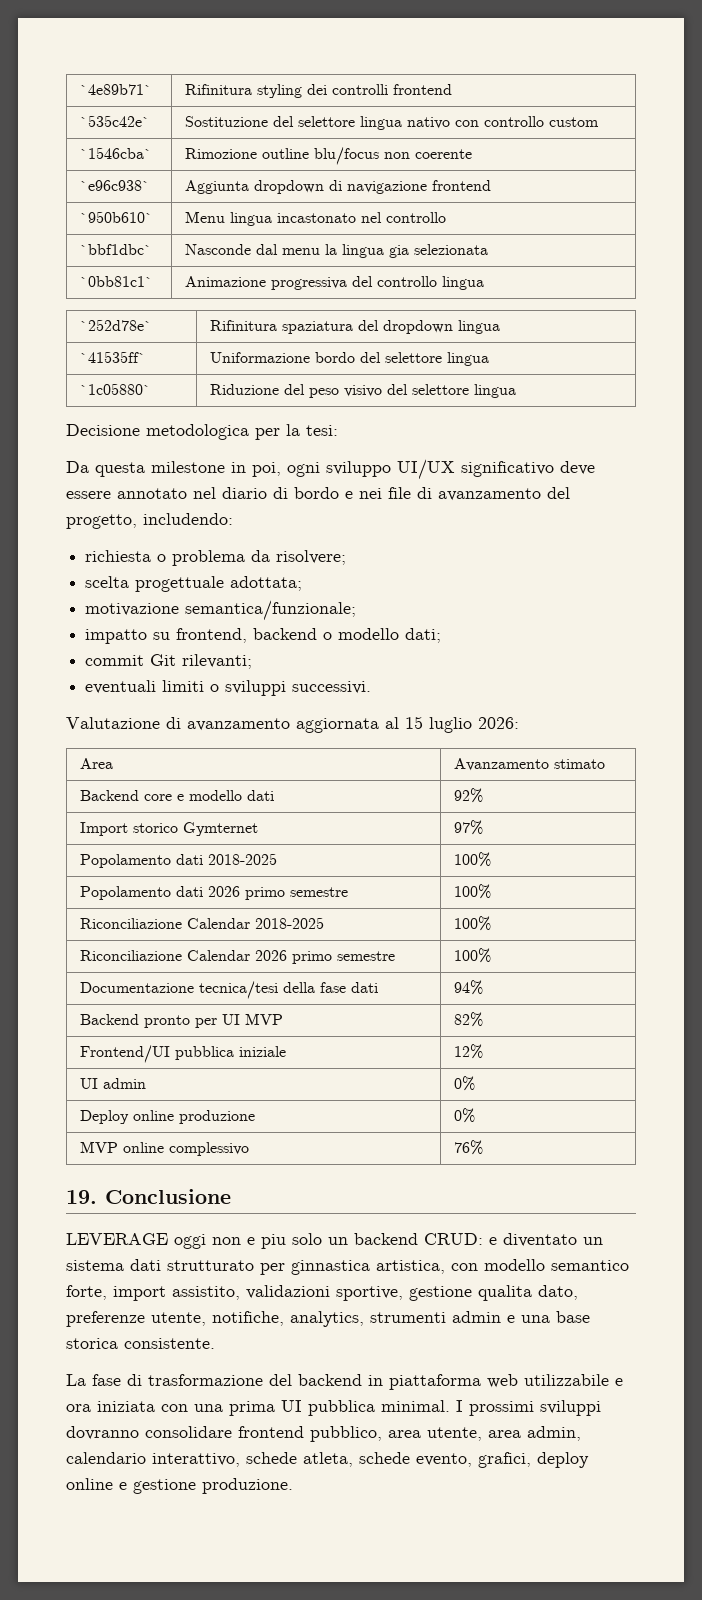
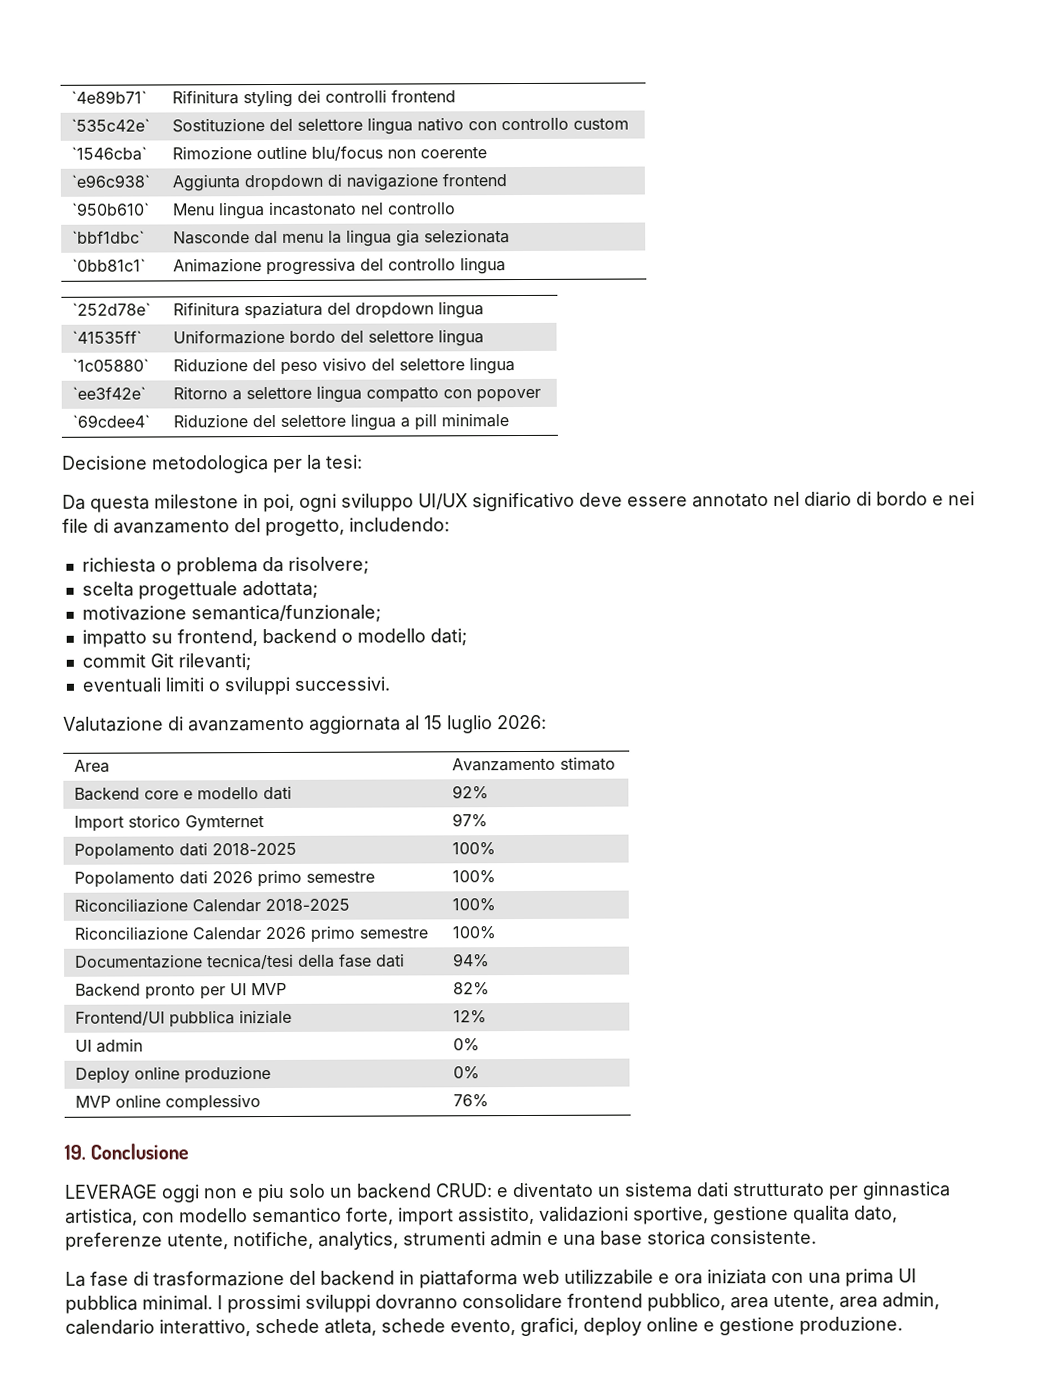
+ `ee3f42e` | Ritorno a selettore lingua compatto con popover
+ `69cdee4` | Riduzione del selettore lingua a pill minimale

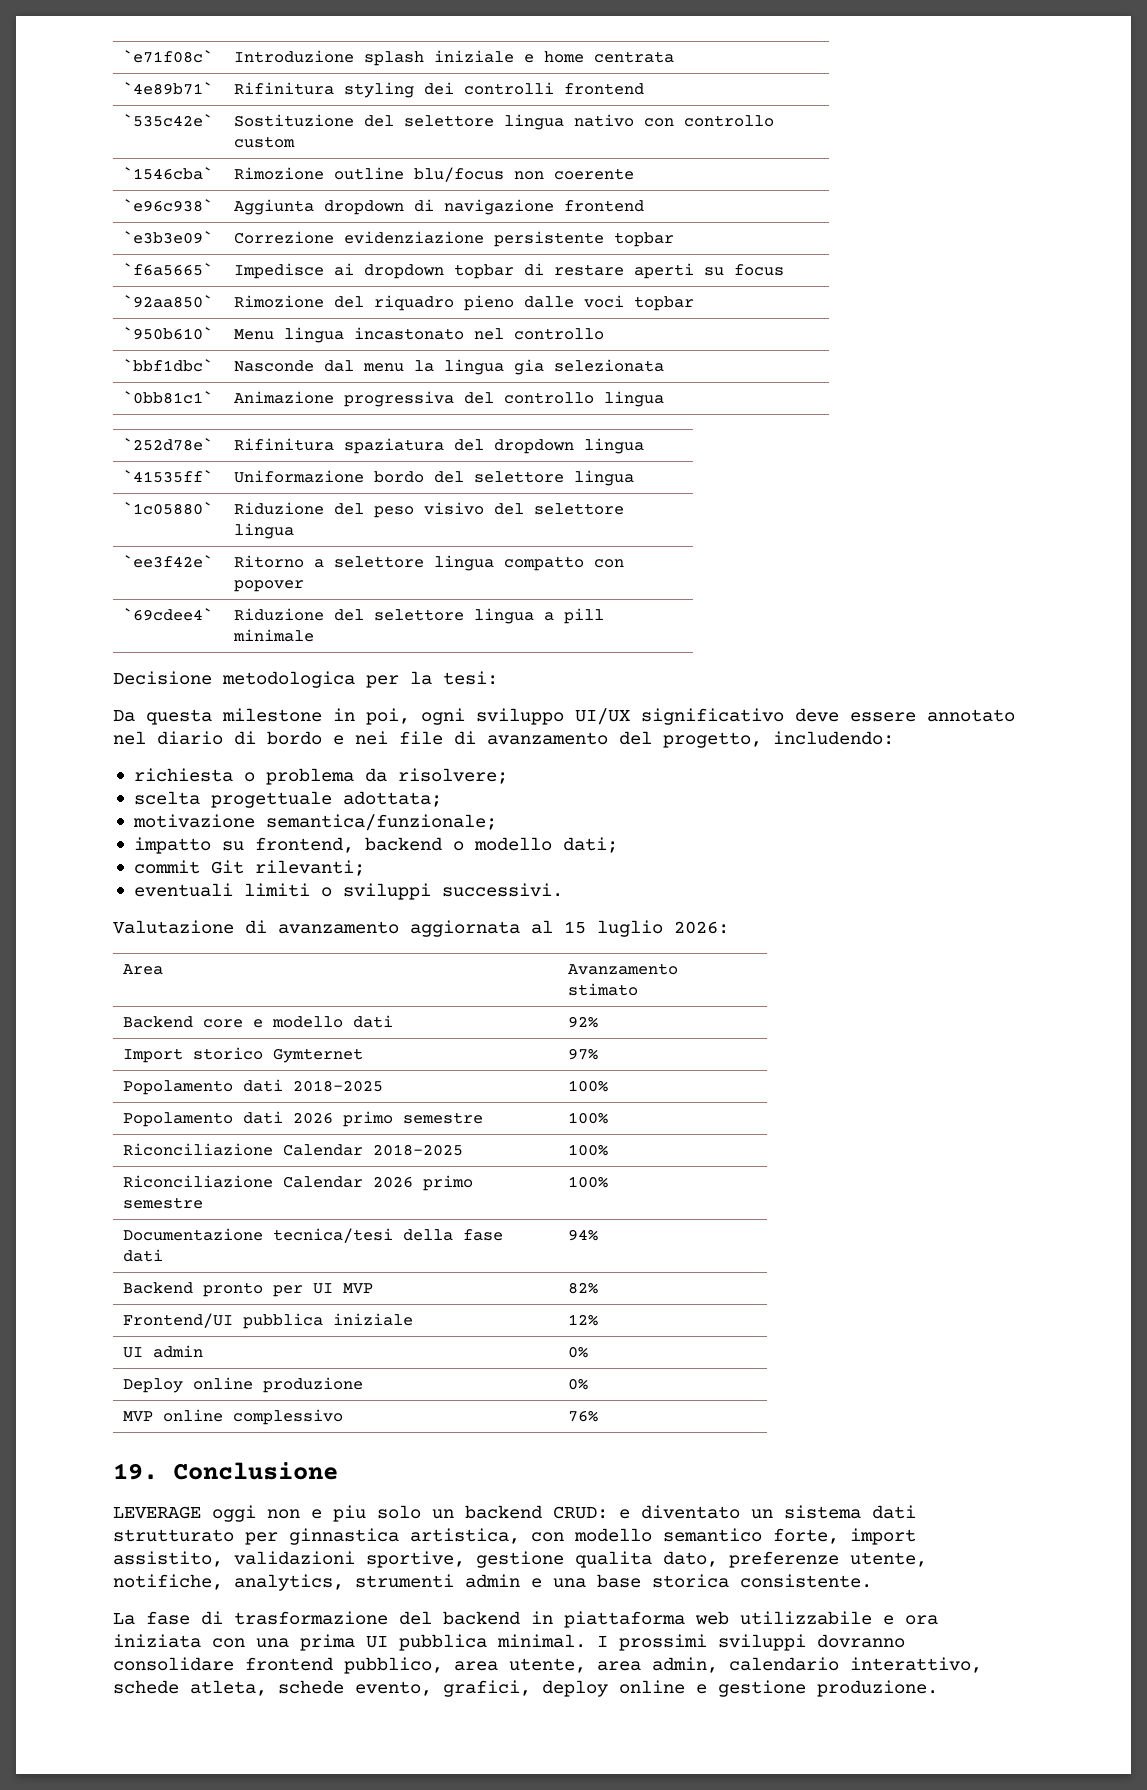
+ `e71f08c` | Introduzione splash iniziale e home centrata
+ `e3b3e09` | Correzione evidenziazione persistente topbar
+ `f6a5665` | Impedisce ai dropdown topbar di restare aperti su focus
+ `92aa850` | Rimozione del riquadro pieno dalle voci topbar

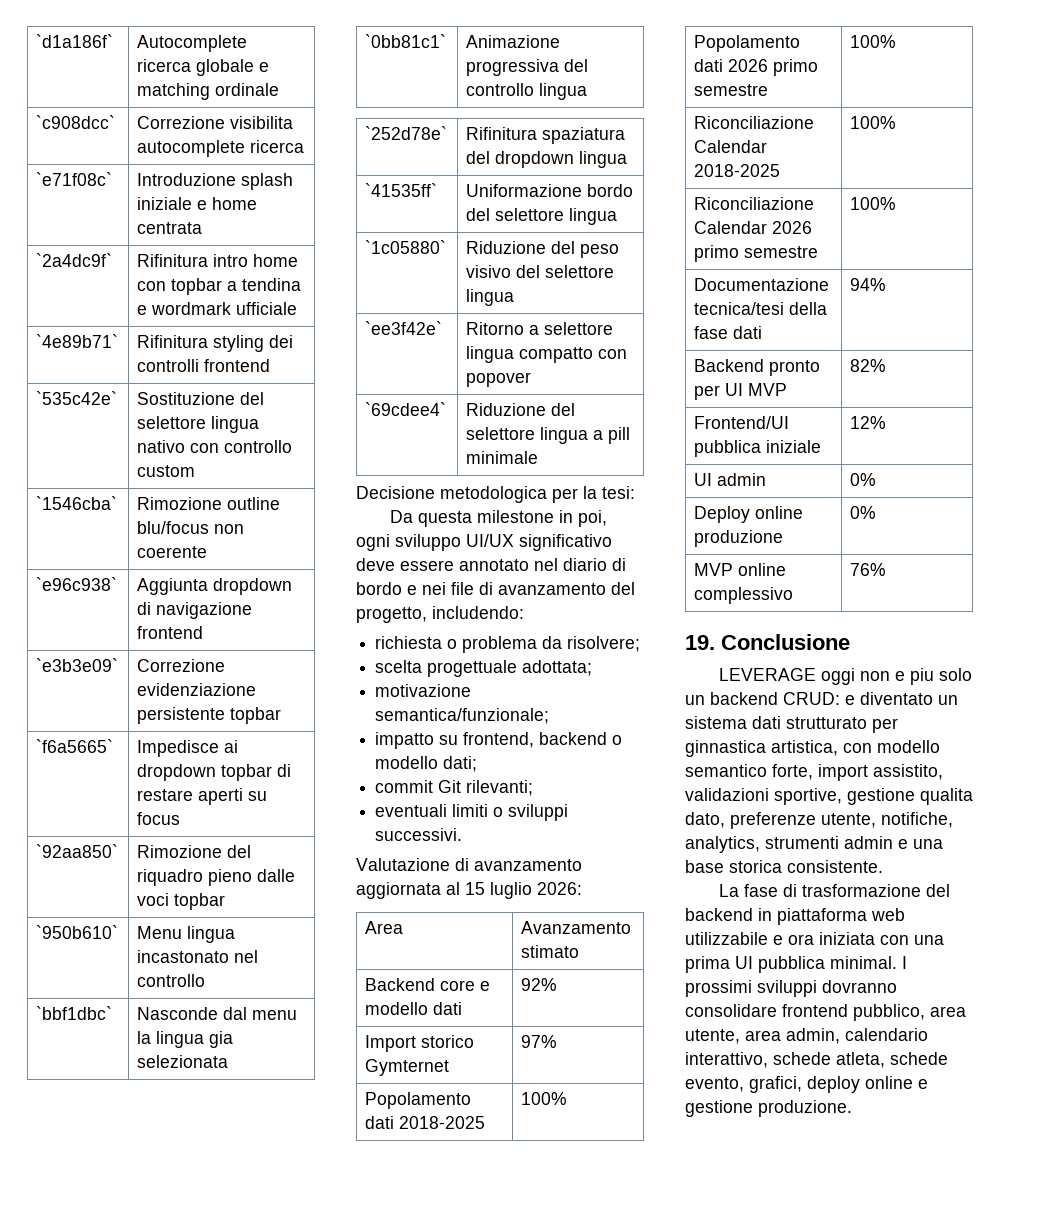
+ `d1a186f` | Autocomplete ricerca globale e matching ordinale
+ `c908dcc` | Correzione visibilita autocomplete ricerca
+ `2a4dc9f` | Rifinitura intro home con topbar a tendina e wordmark ufficiale

